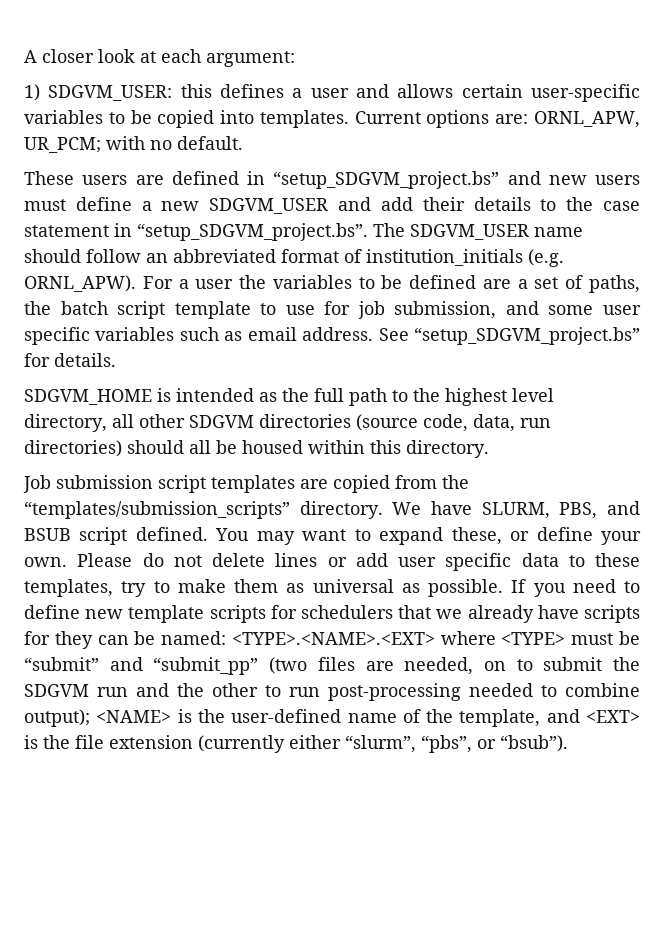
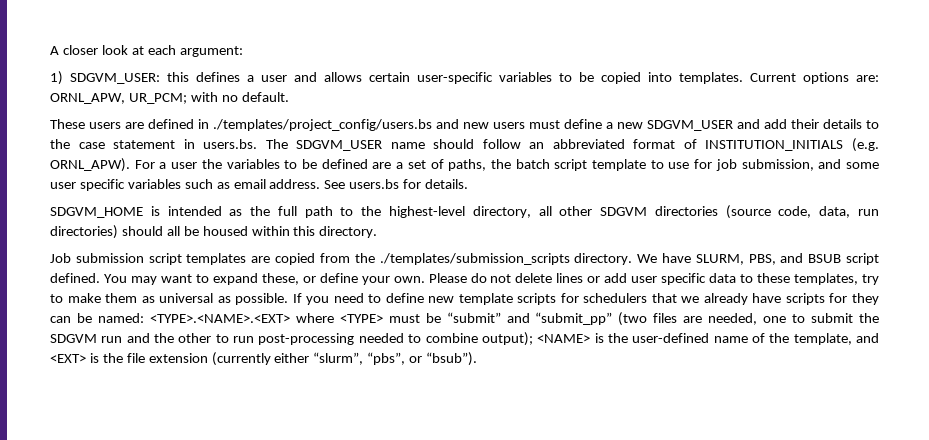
- These users are defined in “setup_SDGVM_project.bs” and new users must define a new SDGVM_USER and add their details to the case statement in “setup_SDGVM_project.bs”. The SDGVM_USER name should follow an abbreviated format of institution_initials (e.g. ORNL_APW).
+ These users are defined in ./templates/project_config/users.bs and new users must define a new SDGVM_USER and add their details to the case statement in users.bs. The SDGVM_USER name should follow an abbreviated format of INSTITUTION_INITIALS (e.g. ORNL_APW).
- See “setup_SDGVM_project.bs” for details.
+ See users.bs for details.
- SDGVM_HOME is intended as the full path to the highest level directory, all other SDGVM directories (source code, data, run directories) should all be housed within this directory.
+ SDGVM_HOME is intended as the full path to the highest-level directory, all other SDGVM directories (source code, data, run directories) should all be housed within this directory.
- Job submission script templates are copied from the “templates/submission_scripts” directory.
+ Job submission script templates are copied from the ./templates/submission_scripts directory.
- <TYPE>.<NAME>.<EXT> where <TYPE> must be “submit” and “submit_pp” (two files are needed, on to submit the SDGVM run and the other to run post-processing needed to combine output);
+ <TYPE>.<NAME>.<EXT> where <TYPE> must be “submit” and “submit_pp” (two files are needed, one to submit the SDGVM run and the other to run post-processing needed to combine output);

